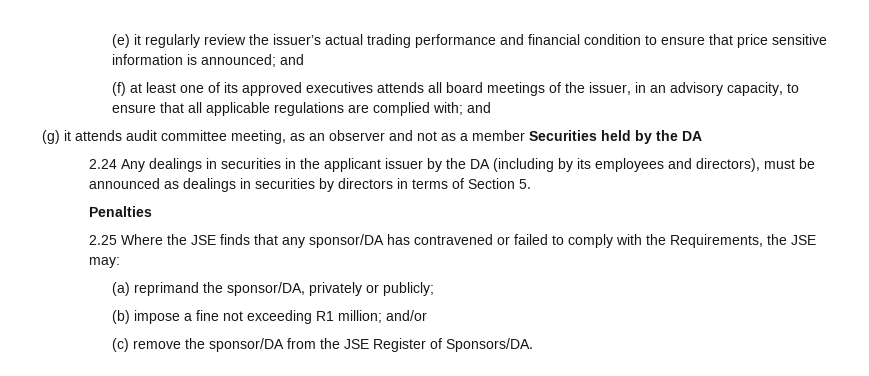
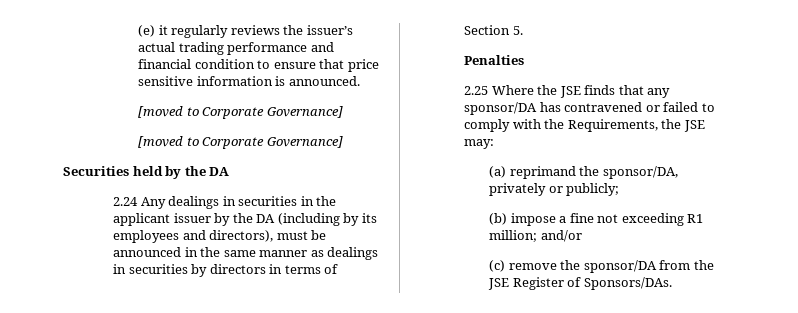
- (e) it regularly review the issuer’s actual trading performance and financial condition to ensure that price sensitive information is announced; and
- (f) at least one of its approved executives attends all board meetings of the issuer, in an advisory capacity, to ensure that all applicable regulations are complied with; and
- (g) it attends audit committee meeting, as an observer and not as a member Securities held by the DA
+ (e) it regularly reviews the issuer’s actual trading performance and financial condition to ensure that price sensitive information is announced.
+ [moved to Corporate Governance]
+ [moved to Corporate Governance]
+ Securities held by the DA
- 2.24 Any dealings in securities in the applicant issuer by the DA (including by its employees and directors), must be announced as dealings in securities by directors in terms of Section 5.
+ 2.24 Any dealings in securities in the applicant issuer by the DA (including by its employees and directors), must be announced in the same manner as dealings in securities by directors in terms of Section 5.
- (c) remove the sponsor/DA from the JSE Register of Sponsors/DA.
+ (c) remove the sponsor/DA from the JSE Register of Sponsors/DAs.

